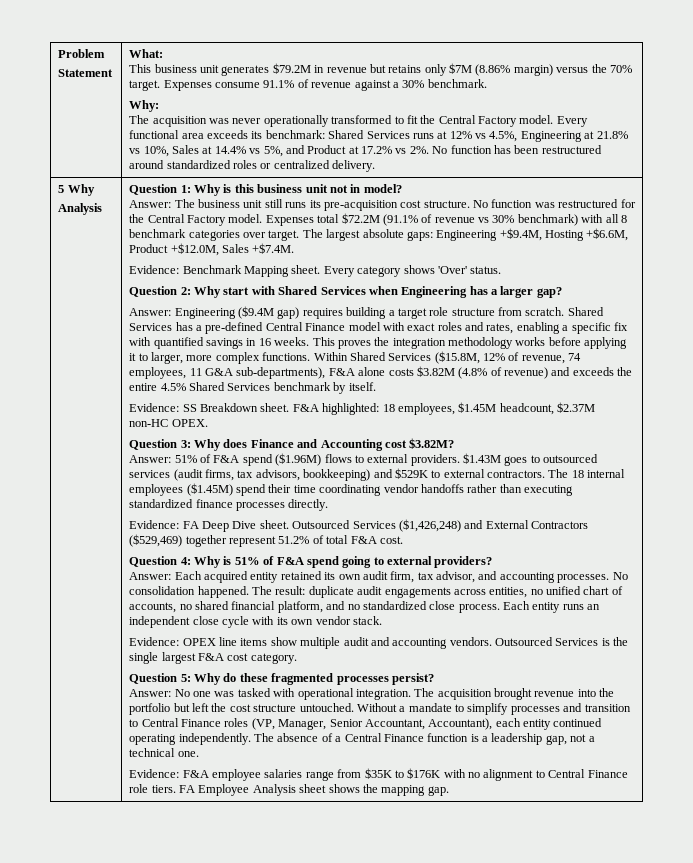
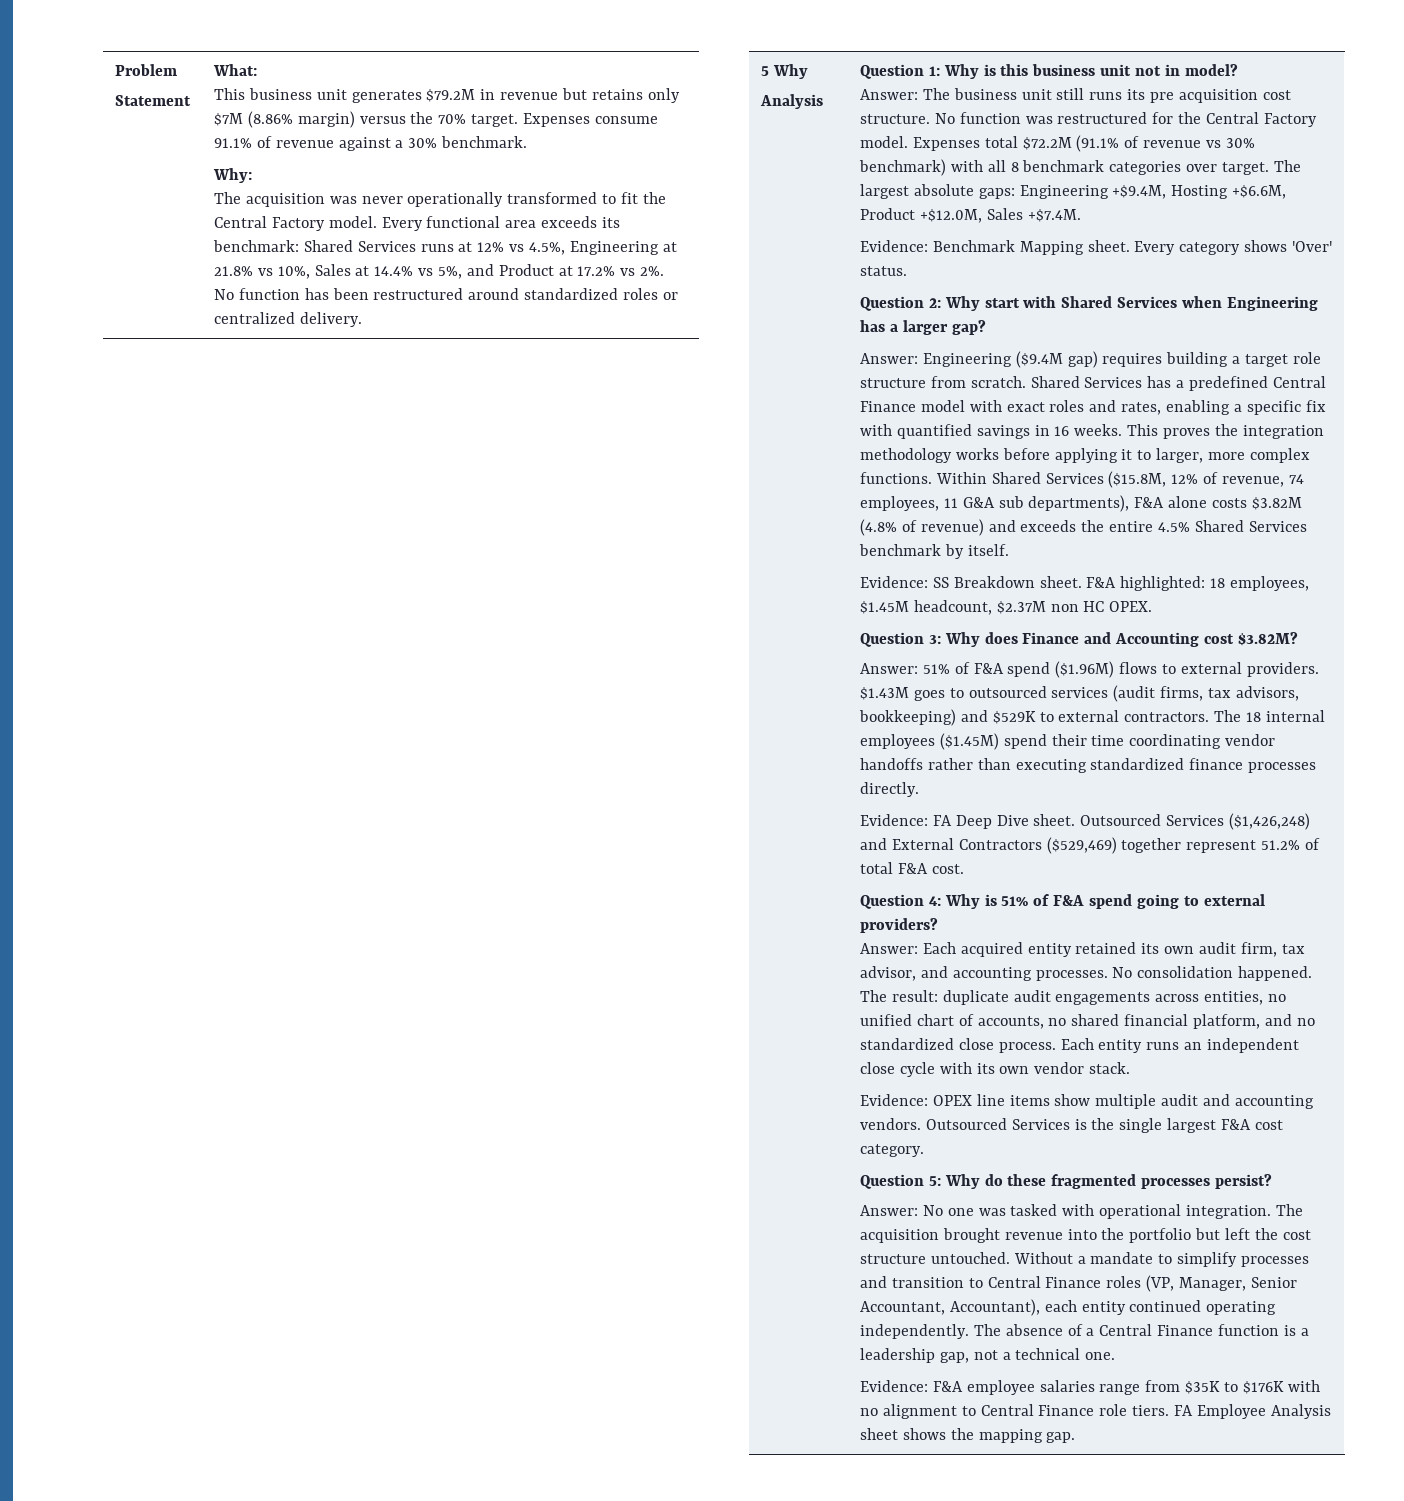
- Answer: The business unit still runs its pre-acquisition cost structure.
+ Answer: The business unit still runs its pre acquisition cost structure.
- Shared Services has a pre-defined Central Finance model with exact roles and rates, enabling a specific fix with quantified savings in 16 weeks.
+ Shared Services has a predefined Central Finance model with exact roles and rates, enabling a specific fix with quantified savings in 16 weeks.
- Within Shared Services ($15.8M, 12% of revenue, 74 employees, 11 G&A sub-departments), F&A alone costs $3.82M (4.8% of revenue) and exceeds the entire 4.5% Shared Services benchmark by itself.
+ Within Shared Services ($15.8M, 12% of revenue, 74 employees, 11 G&A sub departments), F&A alone costs $3.82M (4.8% of revenue) and exceeds the entire 4.5% Shared Services benchmark by itself.
- F&A highlighted: 18 employees, $1.45M headcount, $2.37M non-HC OPEX.
+ F&A highlighted: 18 employees, $1.45M headcount, $2.37M non HC OPEX.

